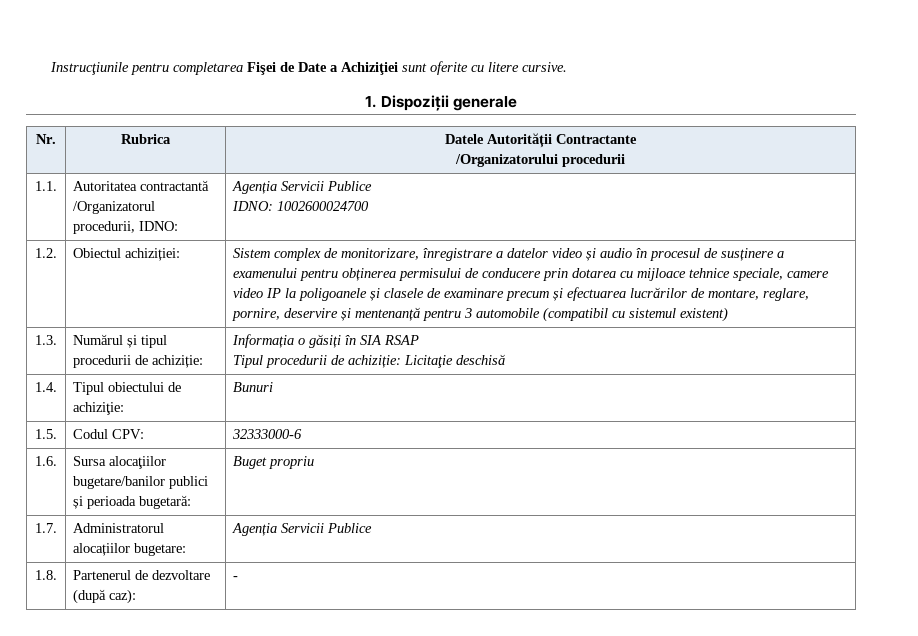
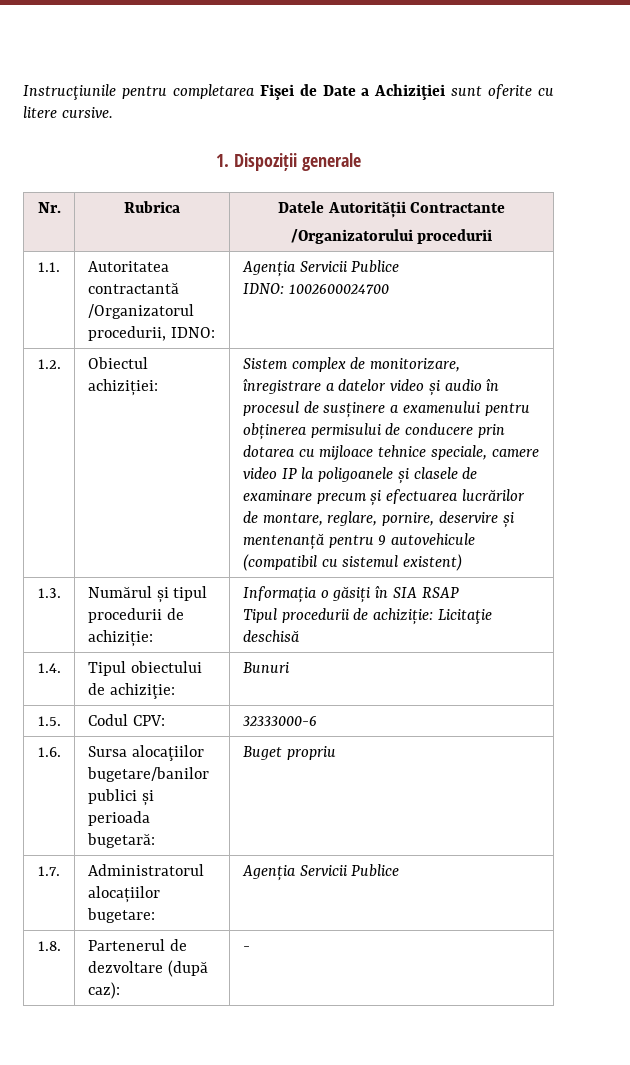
- Sistem complex de monitorizare, înregistrare a datelor video și audio în procesul de susținere a examenului pentru obținerea permisului de conducere prin dotarea cu mijloace tehnice speciale, camere video IP la poligoanele și clasele de examinare precum și efectuarea lucrărilor de montare, reglare, pornire, deservire și mentenanță pentru 3 automobile (compatibil cu sistemul existent)
+ Sistem complex de monitorizare, înregistrare a datelor video și audio în procesul de susținere a examenului pentru obținerea permisului de conducere prin dotarea cu mijloace tehnice speciale, camere video IP la poligoanele și clasele de examinare precum și efectuarea lucrărilor de montare, reglare, pornire, deservire și mentenanță pentru 9 autovehicule (compatibil cu sistemul existent)

